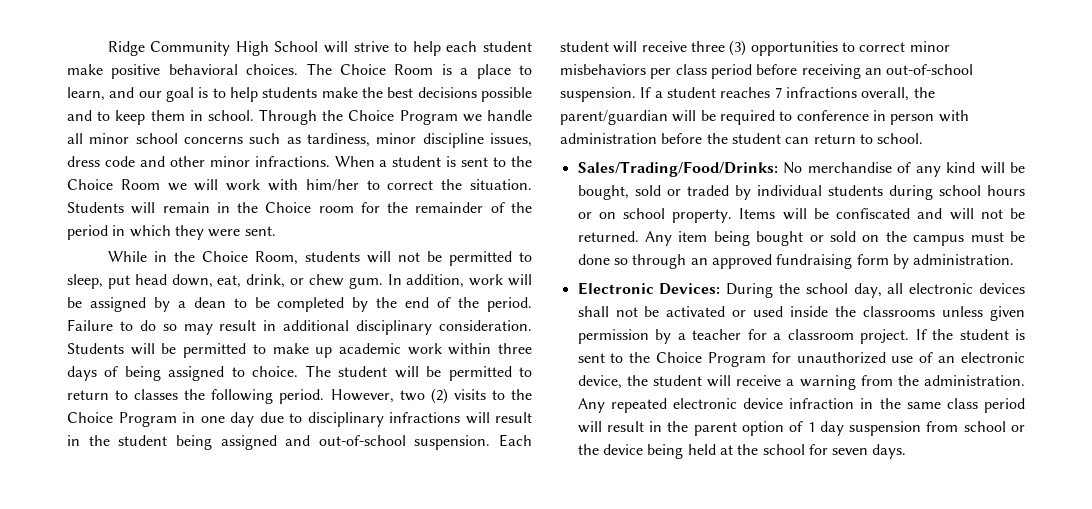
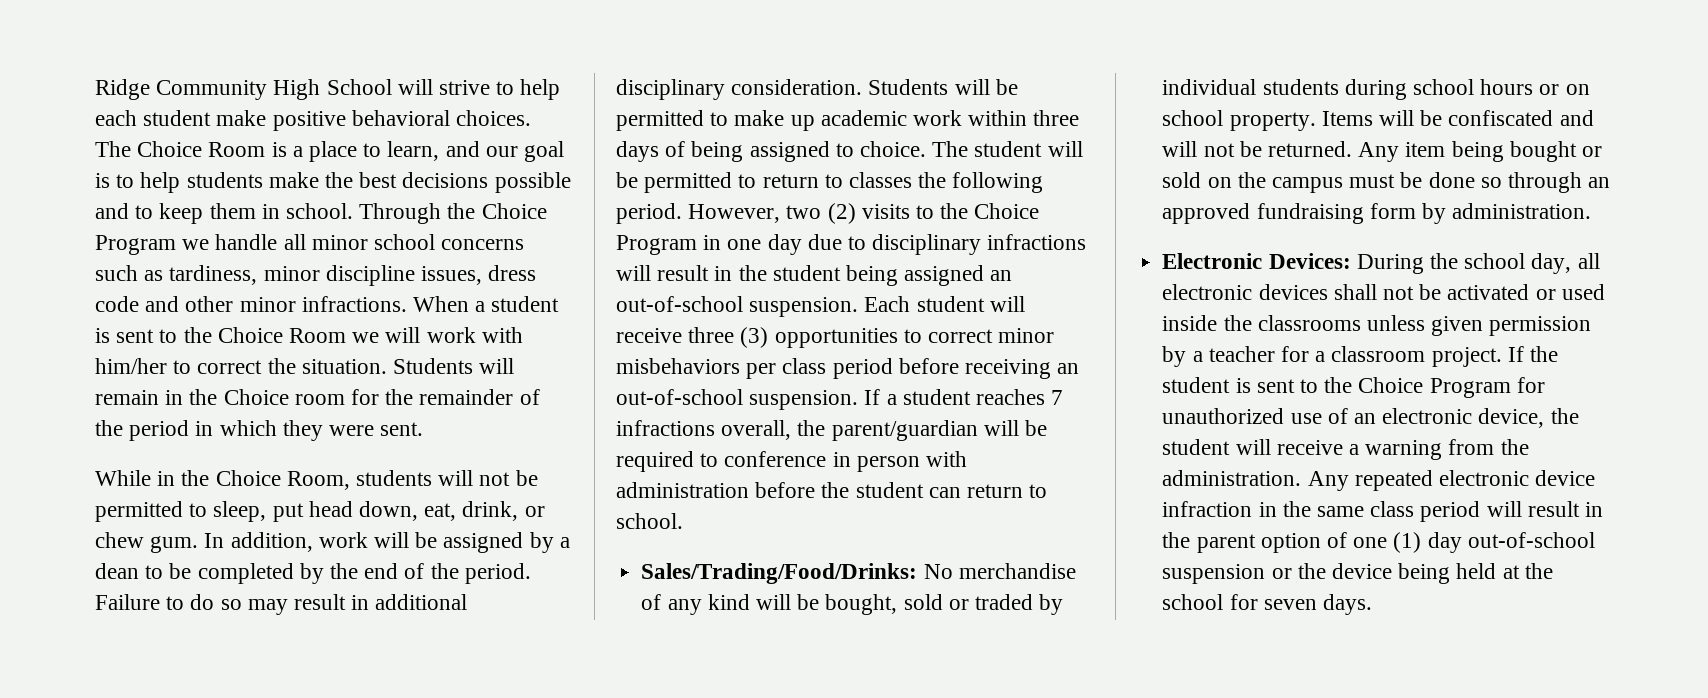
- However, two (2) visits to the Choice Program in one day due to disciplinary infractions will result in the student being assigned and out-of-school suspension.
+ However, two (2) visits to the Choice Program in one day due to disciplinary infractions will result in the student being assigned an out-of-school suspension.
- Any repeated electronic device infraction in the same class period will result in the parent option of 1 day suspension from school or the device being held at the school for seven days.
+ Any repeated electronic device infraction in the same class period will result in the parent option of one (1) day out-of-school suspension or the device being held at the school for seven days.

